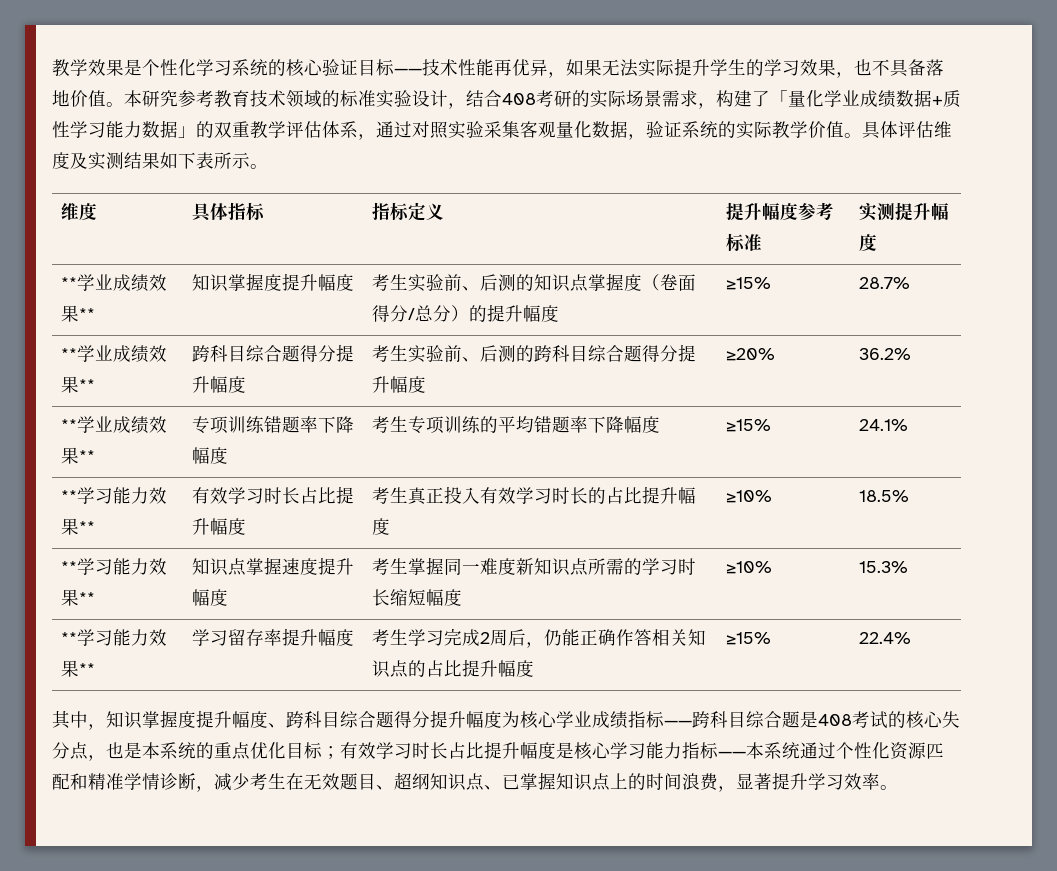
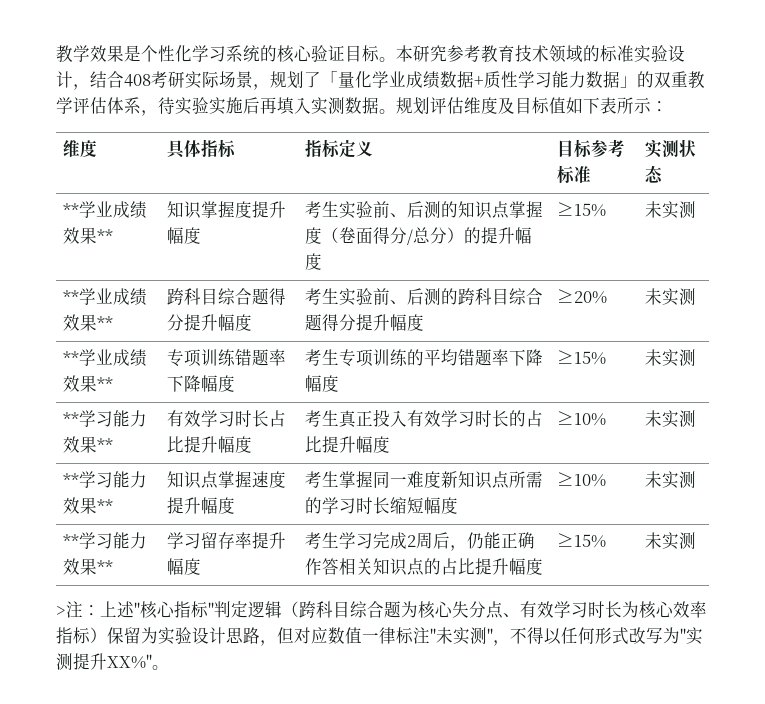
- 教学效果是个性化学习系统的核心验证目标——技术性能再优异，如果无法实际提升学生的学习效果，也不具备落地价值。
+ 教学效果是个性化学习系统的核心验证目标。
- 本研究参考教育技术领域的标准实验设计，结合408考研的实际场景需求，构建了「量化学业成绩数据+质性学习能力数据」的双重教学评估体系，通过对照实验采集客观量化数据，验证系统的实际教学价值。具体评估维度及实测结果如下表所示。
+ 本研究参考教育技术领域的标准实验设计，结合408考研实际场景，规划了「量化学业成绩数据+质性学习能力数据」的双重教学评估体系，待实验实施后再填入实测数据。规划评估维度及目标值如下表所示：
- 维度 | 具体指标 | 指标定义 | 提升幅度参考标准 | 实测提升幅度
+ 维度 | 具体指标 | 指标定义 | 目标参考标准 | 实测状态
- **学业成绩效果** | 知识掌握度提升幅度 | 考生实验前、后测的知识点掌握度（卷面得分/总分）的提升幅度 | ≥15% | 28.7%
+ **学业成绩效果** | 知识掌握度提升幅度 | 考生实验前、后测的知识点掌握度（卷面得分/总分）的提升幅度 | ≥15% | 未实测
- **学业成绩效果** | 跨科目综合题得分提升幅度 | 考生实验前、后测的跨科目综合题得分提升幅度 | ≥20% | 36.2%
+ **学业成绩效果** | 跨科目综合题得分提升幅度 | 考生实验前、后测的跨科目综合题得分提升幅度 | ≥20% | 未实测
- **学业成绩效果** | 专项训练错题率下降幅度 | 考生专项训练的平均错题率下降幅度 | ≥15% | 24.1%
+ **学业成绩效果** | 专项训练错题率下降幅度 | 考生专项训练的平均错题率下降幅度 | ≥15% | 未实测
- **学习能力效果** | 有效学习时长占比提升幅度 | 考生真正投入有效学习时长的占比提升幅度 | ≥10% | 18.5%
+ **学习能力效果** | 有效学习时长占比提升幅度 | 考生真正投入有效学习时长的占比提升幅度 | ≥10% | 未实测
- **学习能力效果** | 知识点掌握速度提升幅度 | 考生掌握同一难度新知识点所需的学习时长缩短幅度 | ≥10% | 15.3%
+ **学习能力效果** | 知识点掌握速度提升幅度 | 考生掌握同一难度新知识点所需的学习时长缩短幅度 | ≥10% | 未实测
- **学习能力效果** | 学习留存率提升幅度 | 考生学习完成2周后，仍能正确作答相关知识点的占比提升幅度 | ≥15% | 22.4%
- 其中，知识掌握度提升幅度、跨科目综合题得分提升幅度为核心学业成绩指标——跨科目综合题是408考试的核心失分点，也是本系统的重点优化目标；有效学习时长占比提升幅度是核心学习能力指标——本系统通过个性化资源匹配和精准学情诊断，减少考生在无效题目、超纲知识点、已掌握知识点上的时间浪费，显著提升学习效率。
+ **学习能力效果** | 学习留存率提升幅度 | 考生学习完成2周后，仍能正确作答相关知识点的占比提升幅度 | ≥15% | 未实测
+ >注：上述"核心指标"判定逻辑（跨科目综合题为核心失分点、有效学习时长为核心效率指标）保留为实验设计思路，但对应数值一律标注"未实测"，不得以任何形式改写为"实测提升XX%"。

